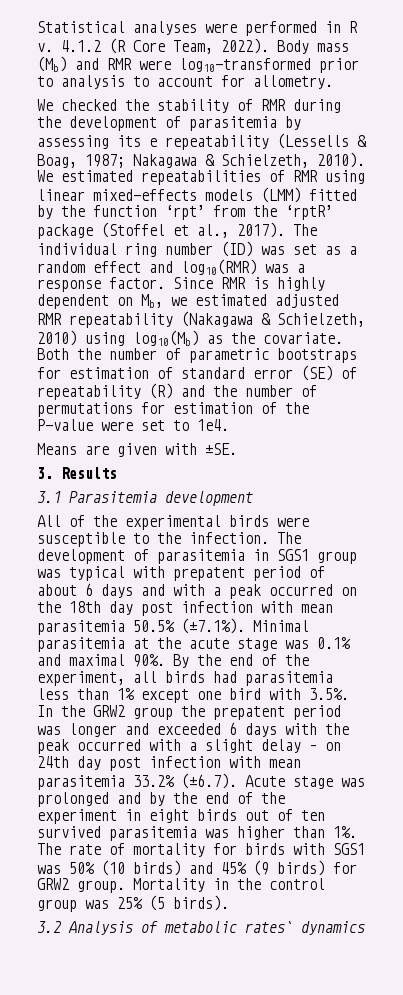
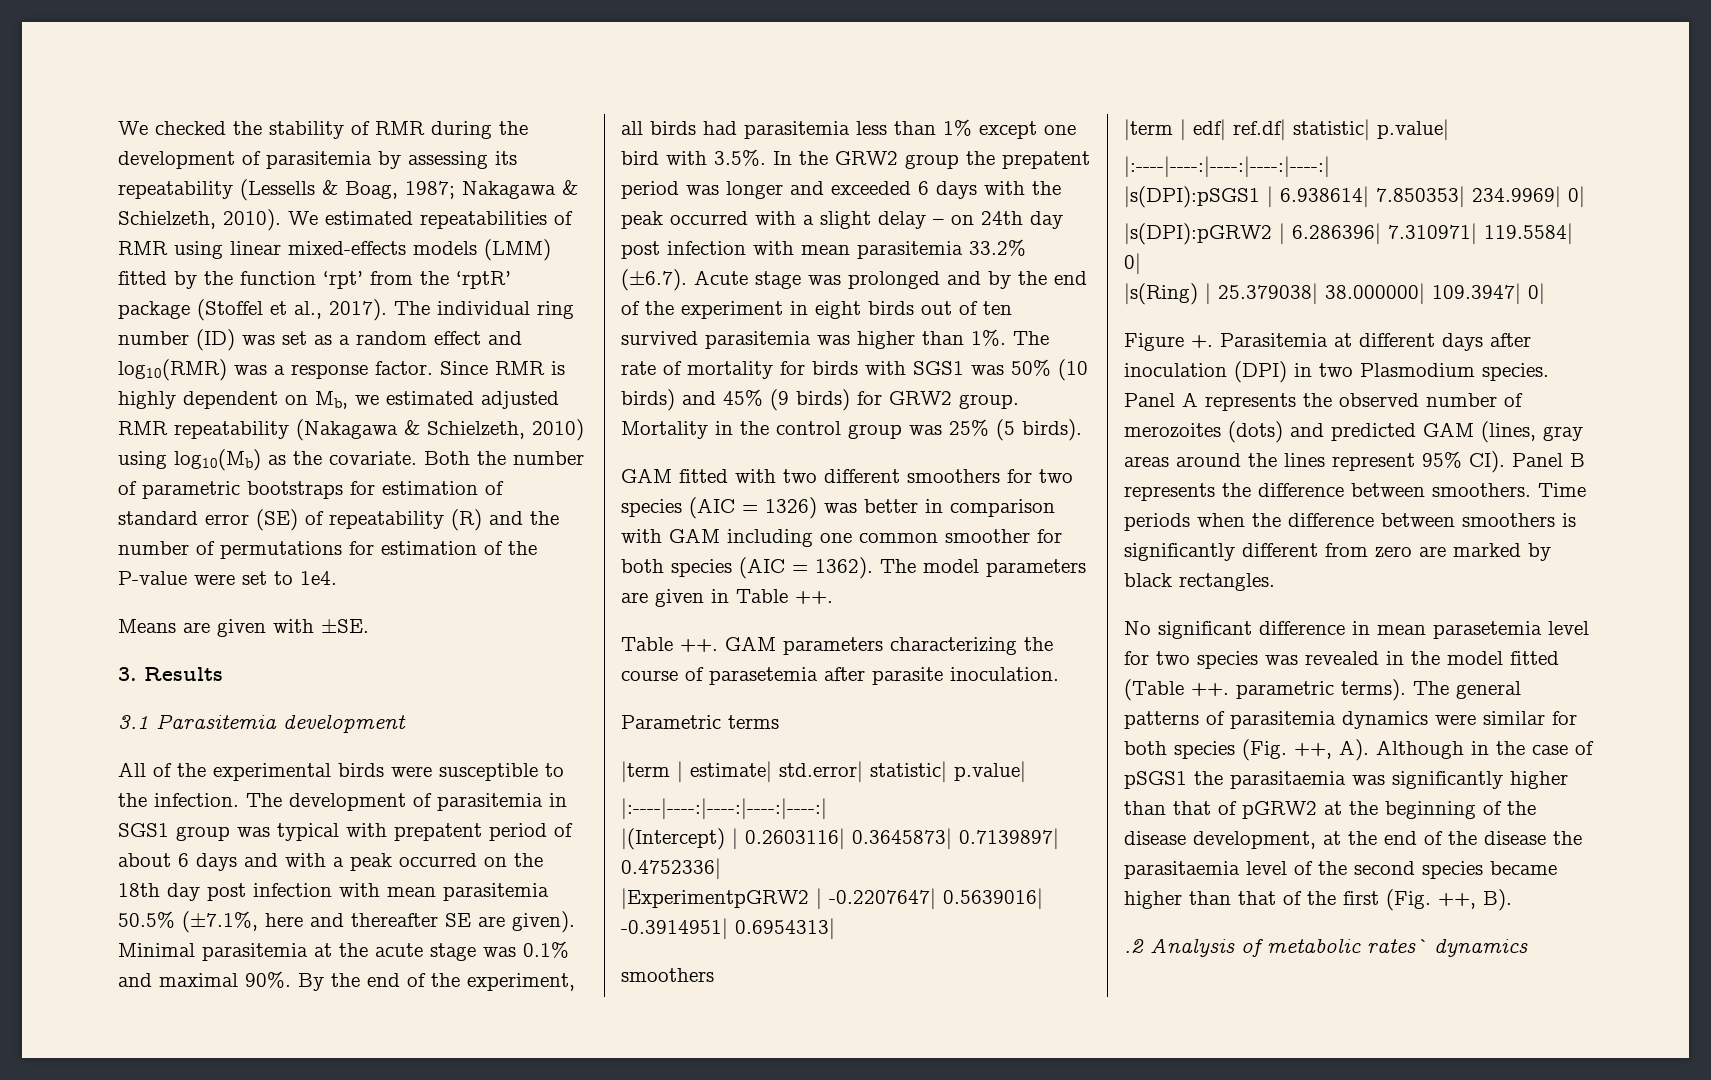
- Statistical analyses were performed in R v. 4.1.2 (R Core Team, 2022). Body mass (Mb) and RMR were log10-transformed prior to analysis to account for allometry.
- We checked the stability of RMR during the development of parasitemia by assessing its e repeatability (Lessells & Boag, 1987; Nakagawa & Schielzeth, 2010).
+ We checked the stability of RMR during the development of parasitemia by assessing its repeatability (Lessells & Boag, 1987; Nakagawa & Schielzeth, 2010).
- The development of parasitemia in SGS1 group was typical with prepatent period of about 6 days and with a peak occurred on the 18th day post infection with mean parasitemia 50.5% (±7.1%). Minimal parasitemia at the acute stage was 0.1% and maximal 90%.
+ The development of parasitemia in SGS1 group was typical with prepatent period of about 6 days and with a peak occurred on the 18th day post infection with mean parasitemia 50.5% (±7.1%, here and thereafter SE are given). Minimal parasitemia at the acute stage was 0.1% and maximal 90%.
- 3.2 Analysis of metabolic rates` dynamics
+ GAM fitted with two different smoothers for two species (AIC = 1326) was better in comparison with GAM including one common smoother for both species (AIC = 1362). The model parameters are given in Table ++.
+ Table ++. GAM parameters characterizing the course of parasetemia after parasite inoculation.
+ Parametric terms
+ |term | estimate| std.error| statistic| p.value|
+ |:----|----:|----:|----:|----:|
+ |(Intercept) | 0.2603116| 0.3645873| 0.7139897| 0.4752336|
+ |ExperimentpGRW2 | -0.2207647| 0.5639016| -0.3914951| 0.6954313|
+ smoothers
+ |term | edf| ref.df| statistic| p.value|
+ |:----|----:|----:|----:|----:|
+ |s(DPI):pSGS1 | 6.938614| 7.850353| 234.9969| 0|
+ |s(DPI):pGRW2 | 6.286396| 7.310971| 119.5584| 0|
+ |s(Ring) | 25.379038| 38.000000| 109.3947| 0|
+ Figure +. Parasitemia at different days after inoculation (DPI) in two Plasmodium species. Panel A represents the observed number of merozoites (dots) and predicted GAM (lines, gray areas around the lines represent 95% CI). Panel B represents the difference between smoothers. Time periods when the difference between smoothers is significantly different from zero are marked by black rectangles.
+ No significant difference in mean parasetemia level for two species was revealed in the model fitted (Table ++. parametric terms). The general patterns of parasitemia dynamics were similar for both species (Fig. ++, A). Although in the case of pSGS1 the parasitaemia was significantly higher than that of pGRW2 at the beginning of the disease development, at the end of the disease the parasitaemia level of the second species became higher than that of the first (Fig. ++, B).
+ .2 Analysis of metabolic rates` dynamics

